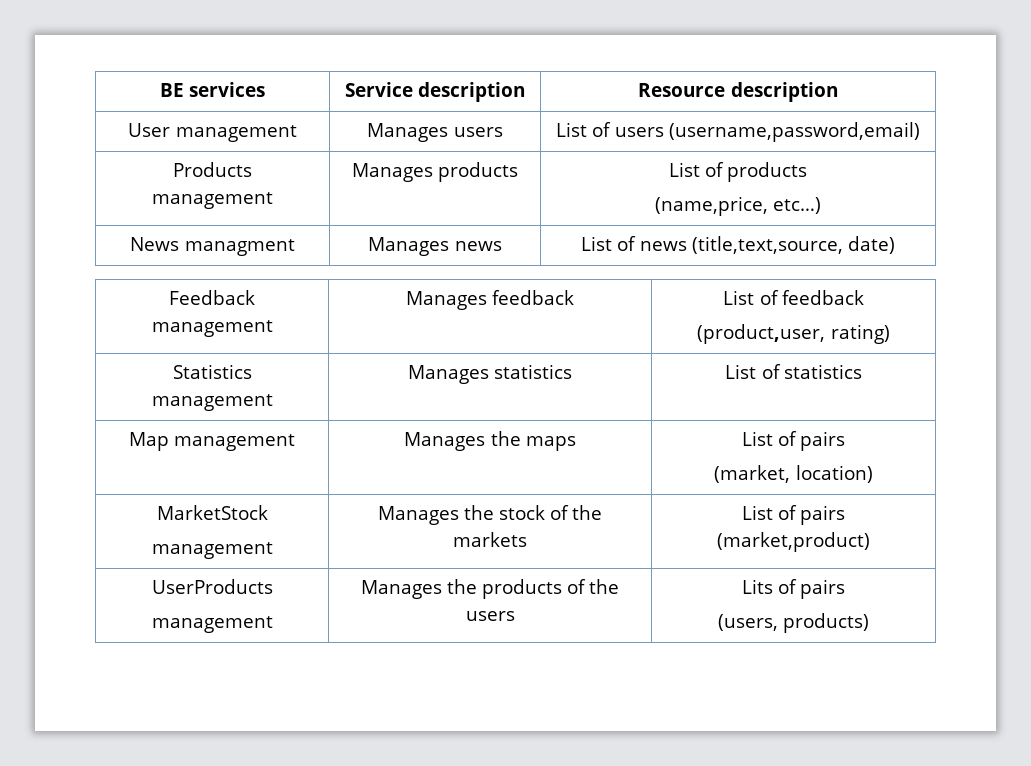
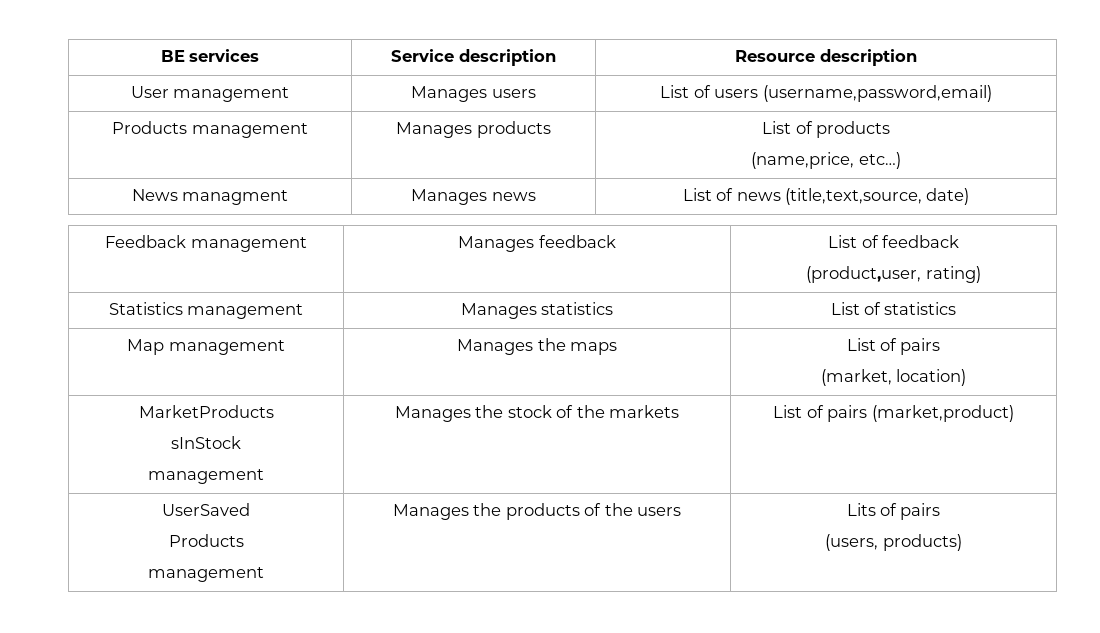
- MarketStock
+ MarketProducts
+ sInStock
- UserProducts
+ UserSaved
+ Products

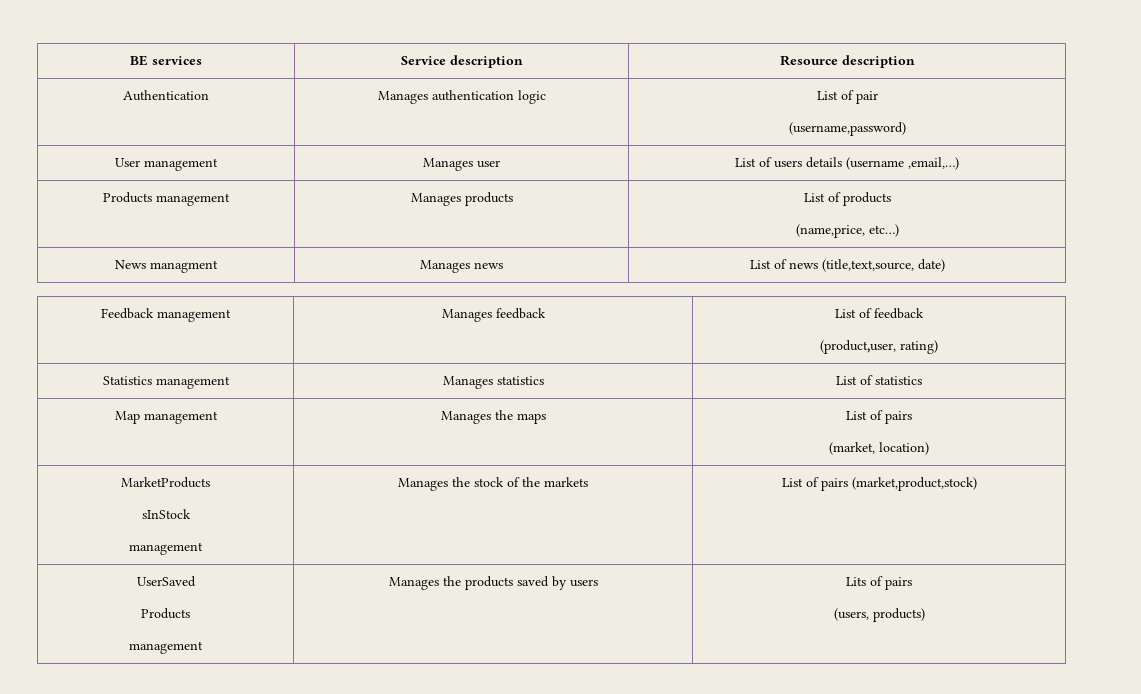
+ Authentication | Manages authentication logic | List of pair
+ (username,password)
- User management | Manages users | List of users (username,password,email)
+ User management | Manages user | List of users details (username ,email,…)
  MarketProducts
  sInStock
- management | Manages the stock of the markets | List of pairs (market,product)
+ management | Manages the stock of the markets | List of pairs (market,product,stock)
  UserSaved
  Products
- management | Manages the products of the users | Lits of pairs
+ management | Manages the products saved by users | Lits of pairs

